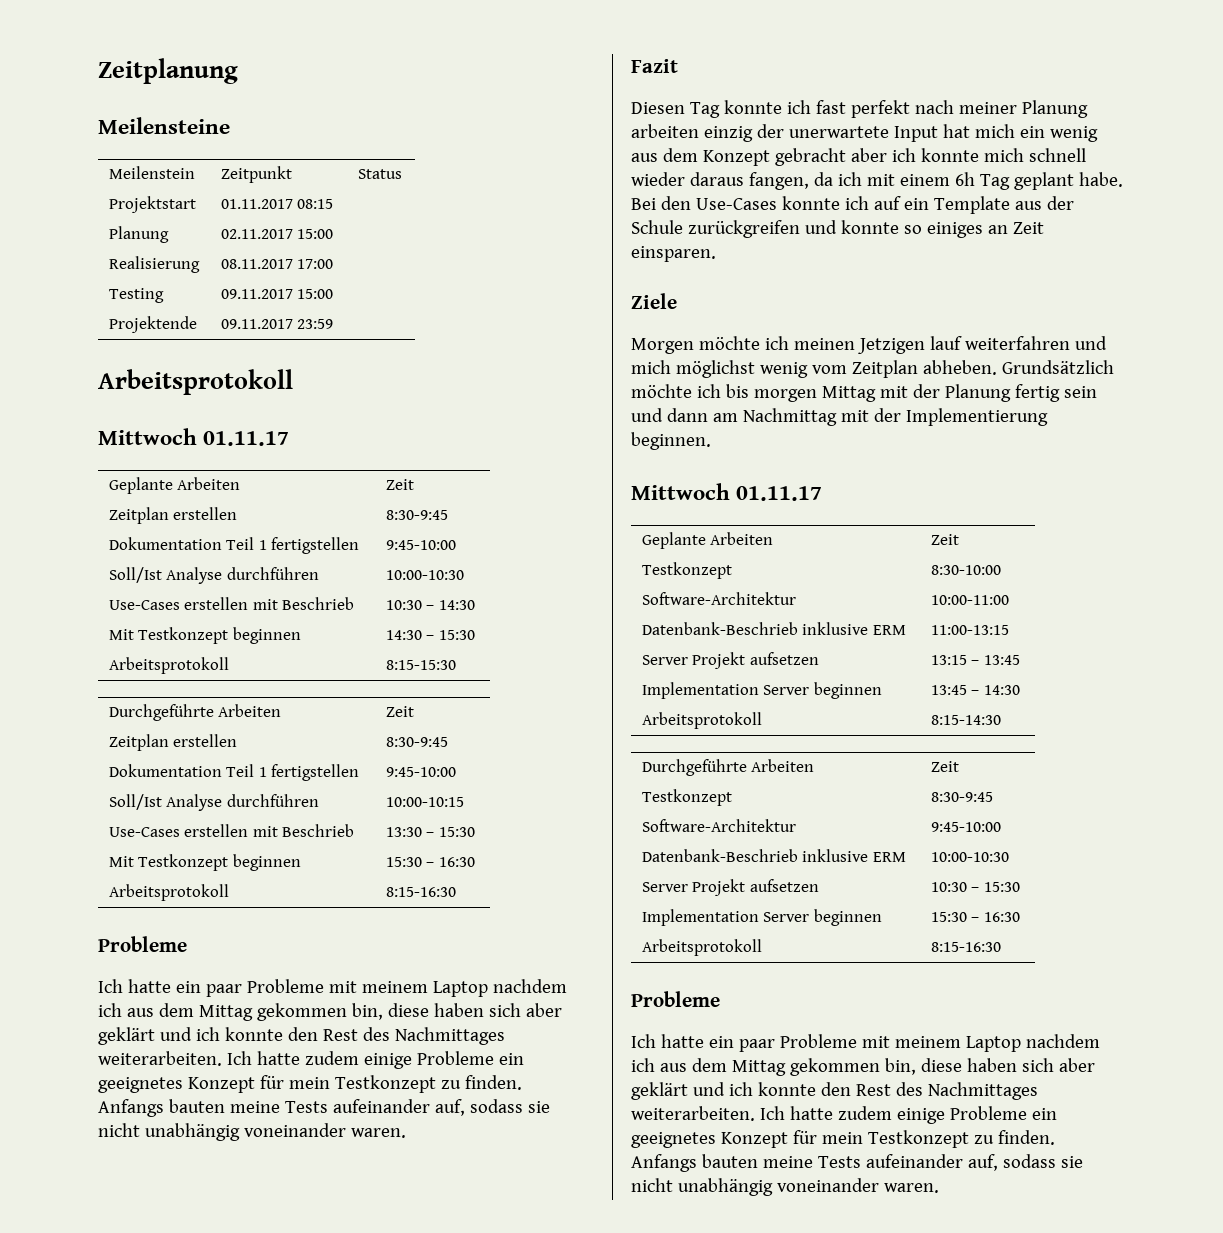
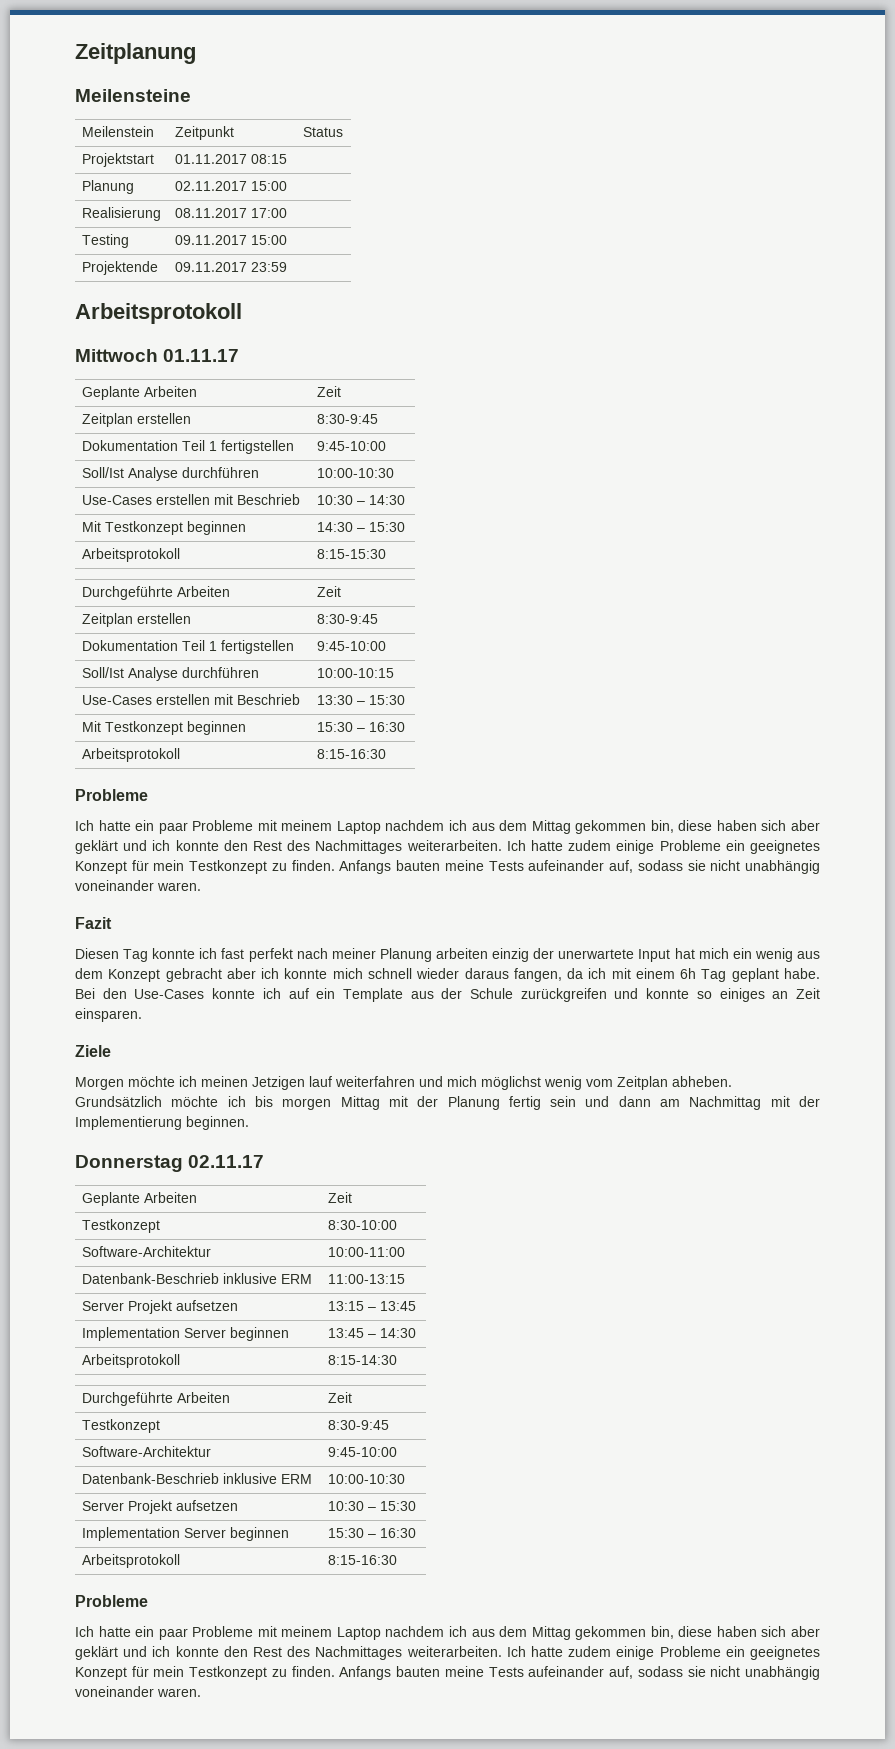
  Grundsätzlich möchte ich bis morgen Mittag mit der Planung fertig sein und dann am Nachmittag mit der Implementierung beginnen.
- Mittwoch 01.11.17
+ Donnerstag 02.11.17

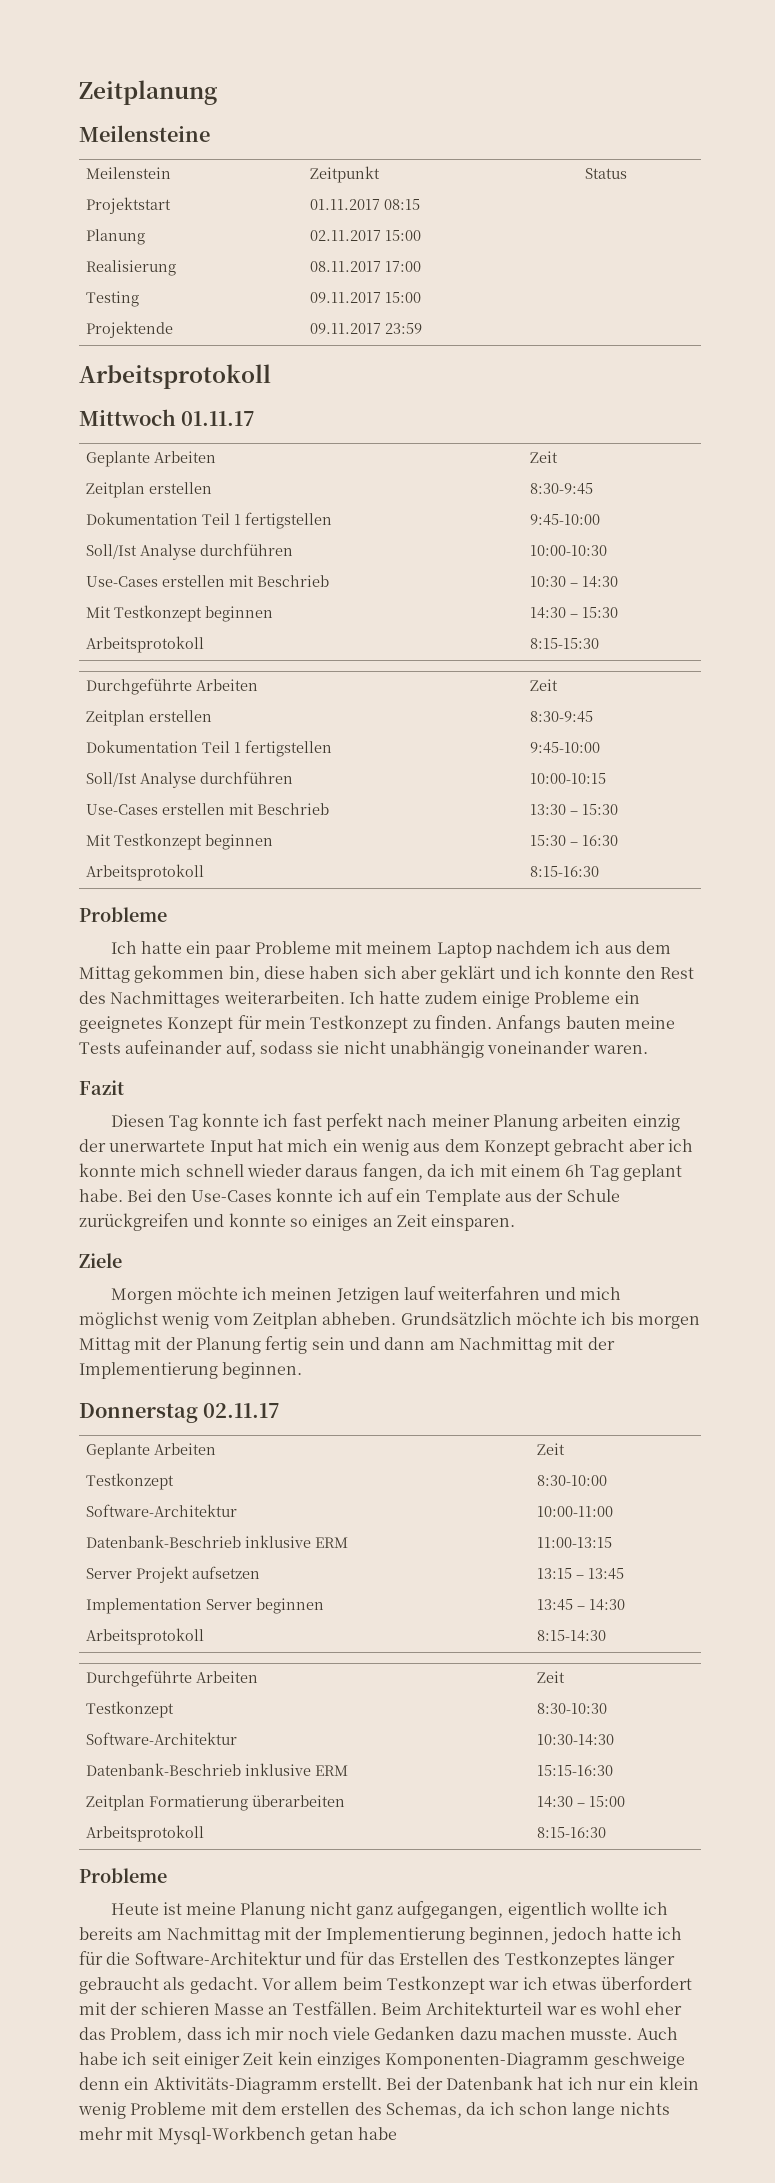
- Testkonzept | 8:30-9:45
- Software-Architektur | 9:45-10:00
- Datenbank-Beschrieb inklusive ERM | 10:00-10:30
- Server Projekt aufsetzen | 10:30 – 15:30
- Implementation Server beginnen | 15:30 – 16:30
+ Testkonzept | 8:30-10:30
+ Software-Architektur | 10:30-14:30
+ Datenbank-Beschrieb inklusive ERM | 15:15-16:30
+ Zeitplan Formatierung überarbeiten | 14:30 – 15:00
  Arbeitsprotokoll | 8:15-16:30
  Probleme
- Ich hatte ein paar Probleme mit meinem Laptop nachdem ich aus dem Mittag gekommen bin, diese haben sich aber geklärt und ich konnte den Rest des Nachmittages weiterarbeiten. Ich hatte zudem einige Probleme ein geeignetes Konzept für mein Testkonzept zu finden. Anfangs bauten meine Tests aufeinander auf, sodass sie nicht unabhängig voneinander waren.
+ Heute ist meine Planung nicht ganz aufgegangen, eigentlich wollte ich bereits am Nachmittag mit der Implementierung beginnen, jedoch hatte ich für die Software-Architektur und für das Erstellen des Testkonzeptes länger gebraucht als gedacht. Vor allem beim Testkonzept war ich etwas überfordert mit der schieren Masse an Testfällen. Beim Architekturteil war es wohl eher das Problem, dass ich mir noch viele Gedanken dazu machen musste. Auch habe ich seit einiger Zeit kein einziges Komponenten-Diagramm geschweige denn ein Aktivitäts-Diagramm erstellt. Bei der Datenbank hat ich nur ein klein wenig Probleme mit dem erstellen des Schemas, da ich schon lange nichts mehr mit Mysql-Workbench getan habe

